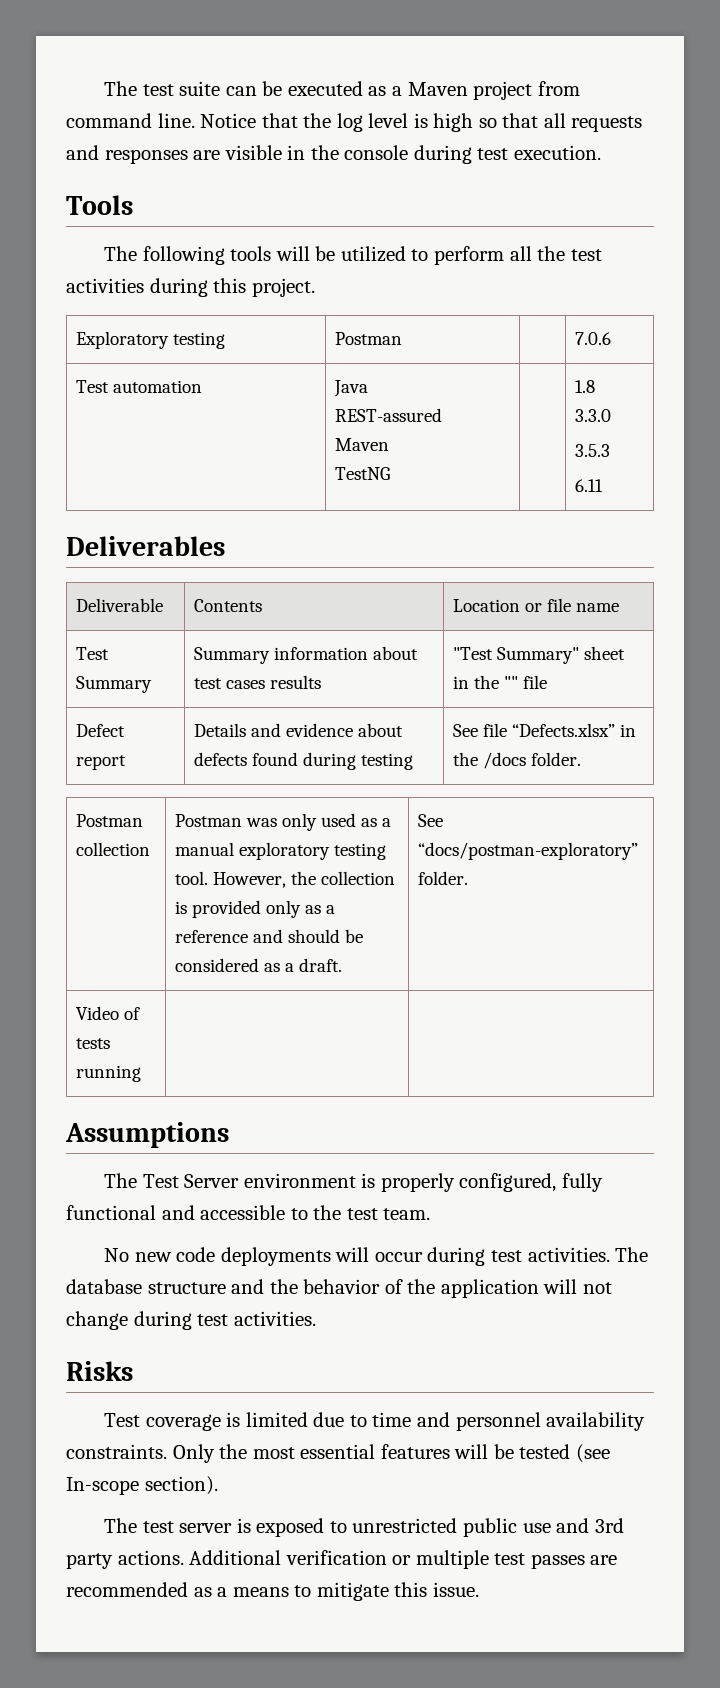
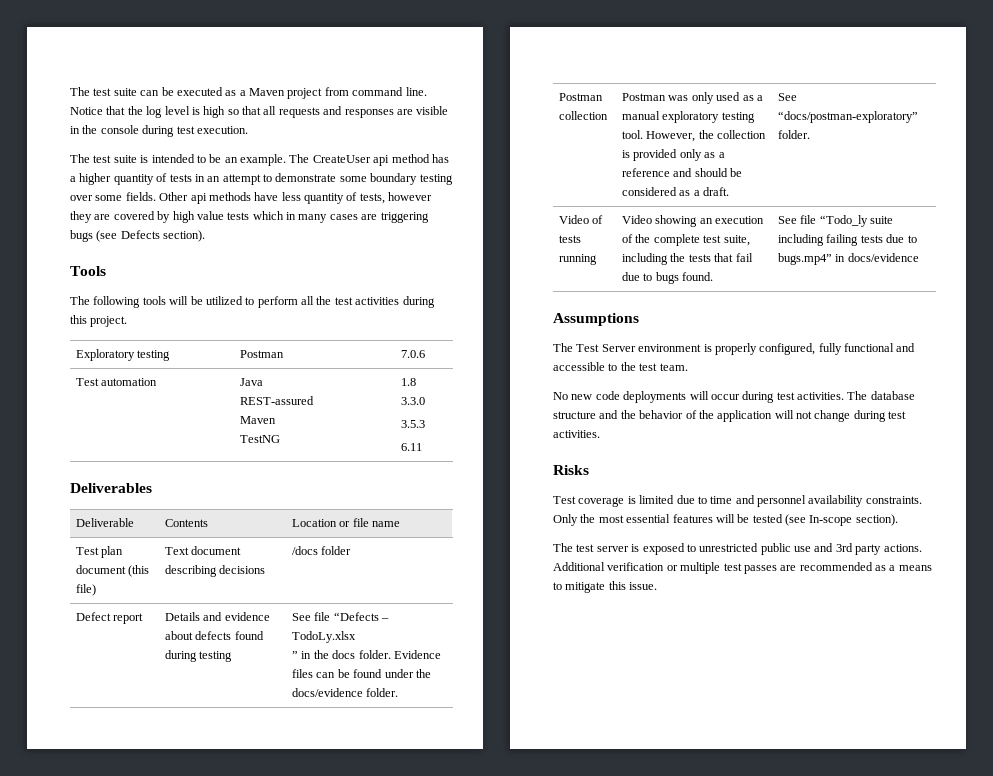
+ The test suite is intended to be an example. The CreateUser api method has a higher quantity of tests in an attempt to demonstrate some boundary testing over some fields. Other api methods have less quantity of tests, however they are covered by high value tests which in many cases are triggering bugs (see Defects section).
- Test Summary | Summary information about test cases results | "Test Summary" sheet in the "" file
+ Test plan document (this file) | Text document describing decisions | /docs folder
- Defect report | Details and evidence about defects found during testing | See file “Defects.xlsx” in the /docs folder.
+ Defect report | Details and evidence about defects found during testing | See file “Defects – TodoLy.xlsx
+ ” in the docs folder. Evidence files can be found under the docs/evidence folder.
- Video of tests running | |
+ Video of tests running | Video showing an execution of the complete test suite, including the tests that fail due to bugs found. | See file “Todo_ly suite including failing tests due to bugs.mp4” in docs/evidence

